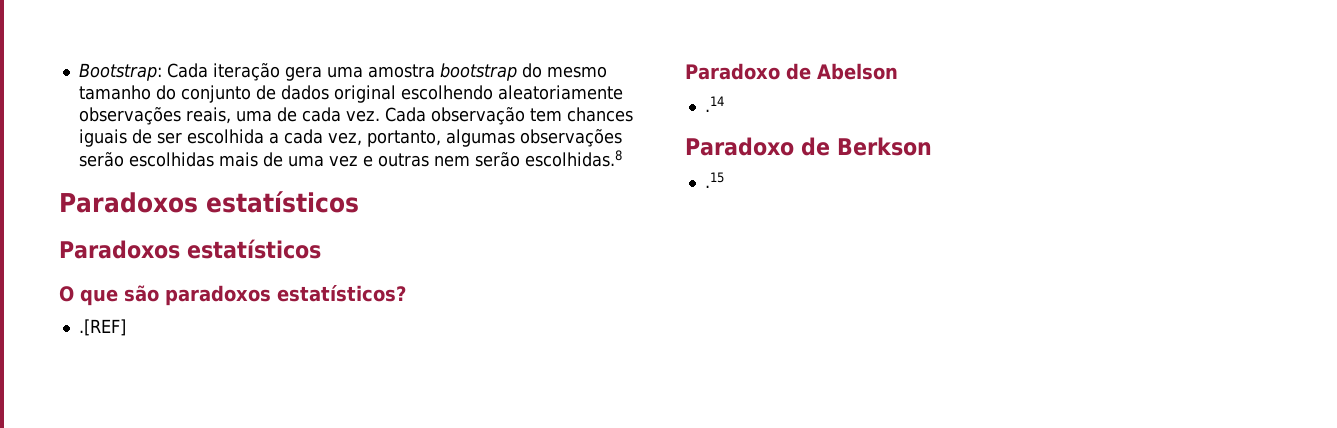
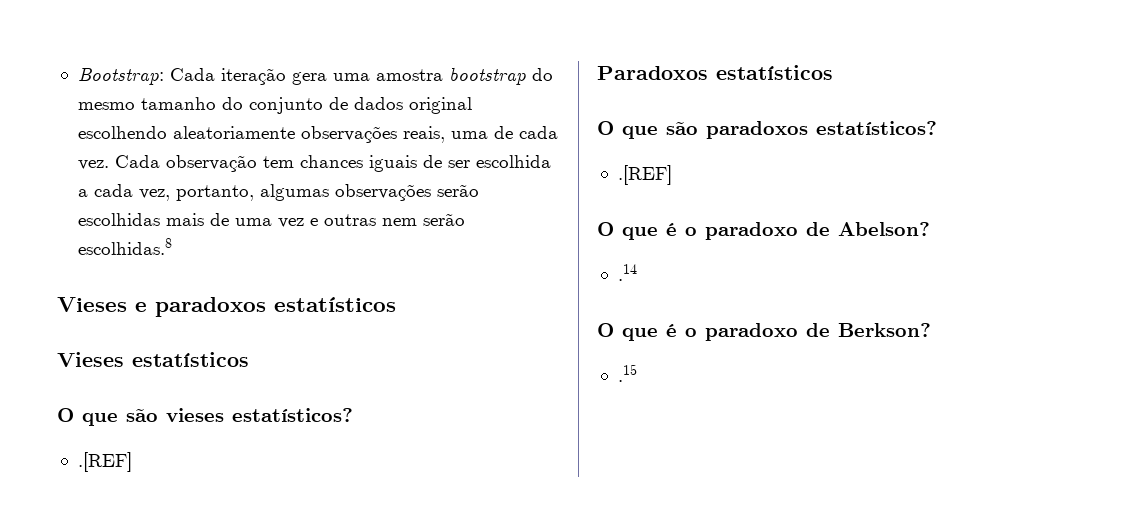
  Cada observação tem chances iguais de ser escolhida a cada vez, portanto, algumas observações serão escolhidas mais de uma vez e outras nem serão escolhidas.8
- Paradoxos estatísticos
+ Vieses e paradoxos estatísticos
+ Vieses estatísticos
+ O que são vieses estatísticos?
+ .[REF]
- Paradoxo de Abelson
+ O que é o paradoxo de Abelson?
  .14
- Paradoxo de Berkson
+ O que é o paradoxo de Berkson?

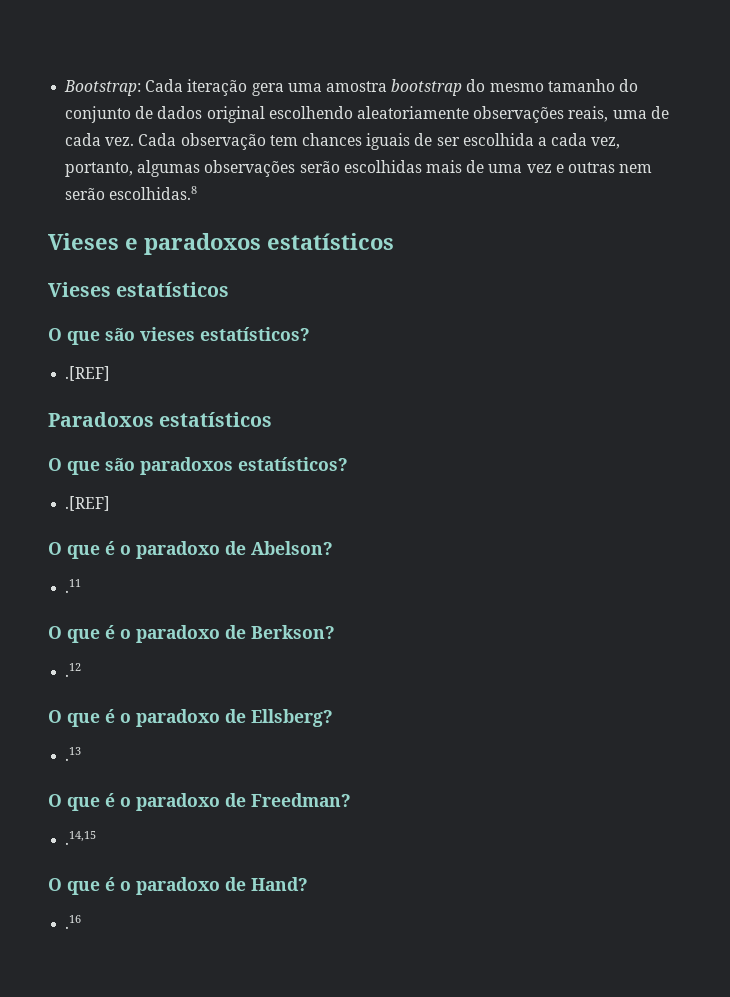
- .14
+ .11
- .15
+ .12
+ O que é o paradoxo de Ellsberg?
+ .13
+ O que é o paradoxo de Freedman?
+ .14,15
+ O que é o paradoxo de Hand?
+ .16

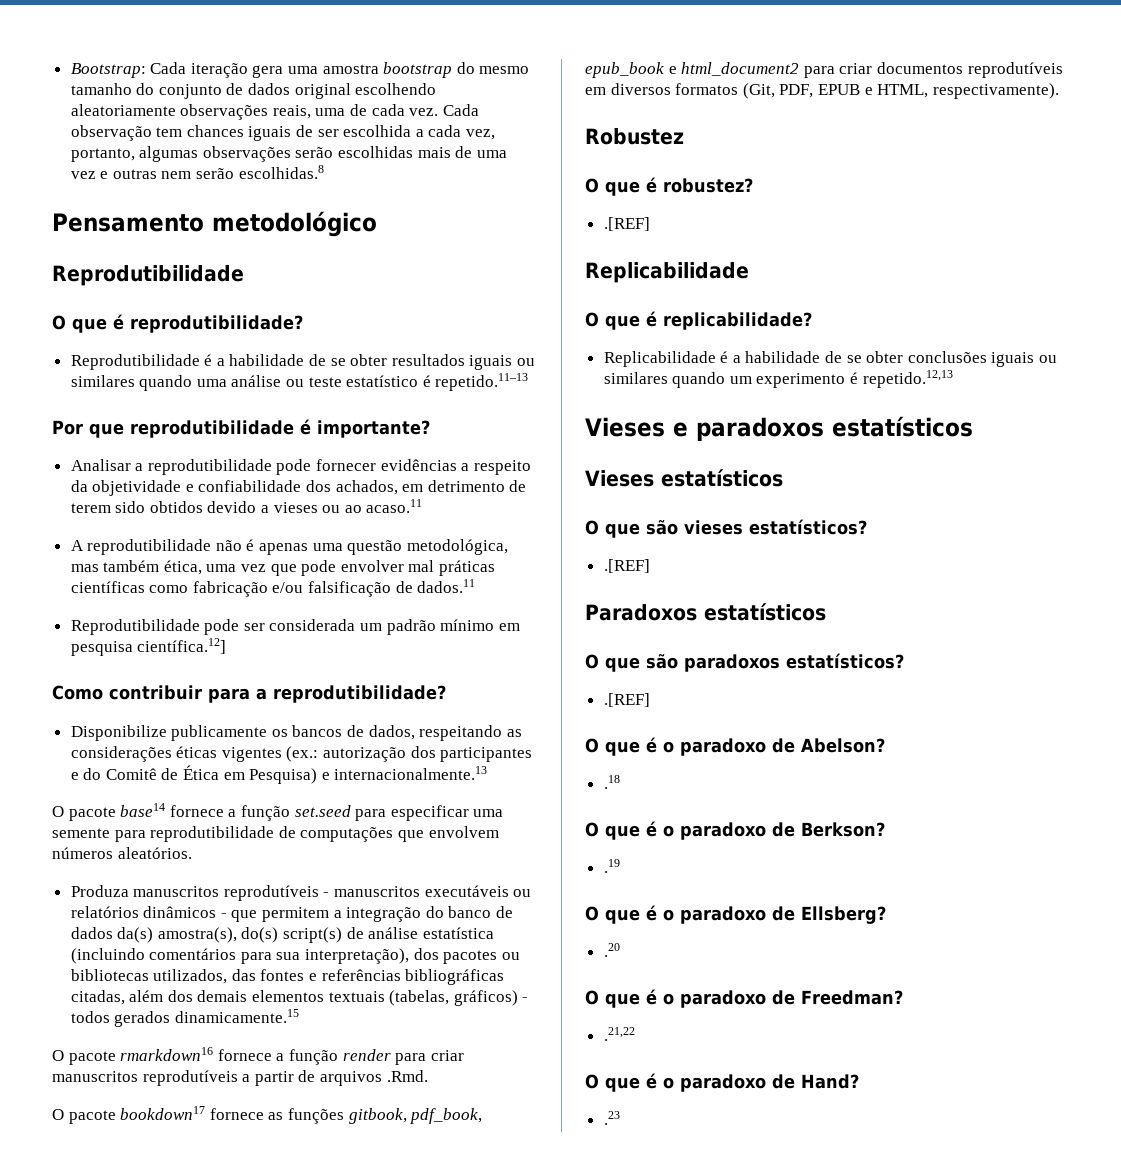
+ Pensamento metodológico
+ Reprodutibilidade
+ O que é reprodutibilidade?
+ Reprodutibilidade é a habilidade de se obter resultados iguais ou similares quando uma análise ou teste estatístico é repetido.11–13
+ Por que reprodutibilidade é importante?
+ Analisar a reprodutibilidade pode fornecer evidências a respeito da objetividade e confiabilidade dos achados, em detrimento de terem sido obtidos devido a vieses ou ao acaso.11
+ A reprodutibilidade não é apenas uma questão metodológica, mas também ética, uma vez que pode envolver mal práticas científicas como fabricação e/ou falsificação de dados.11
+ Reprodutibilidade pode ser considerada um padrão mínimo em pesquisa científica.12]
+ Como contribuir para a reprodutibilidade?
+ Disponibilize publicamente os bancos de dados, respeitando as considerações éticas vigentes (ex.: autorização dos participantes e do Comitê de Ética em Pesquisa) e internacionalmente.13
+ O pacote base14 fornece a função set.seed para especificar uma semente para reprodutibilidade de computações que envolvem números aleatórios.
+ Produza manuscritos reprodutíveis - manuscritos executáveis ou relatórios dinâmicos - que permitem a integração do banco de dados da(s) amostra(s), do(s) script(s) de análise estatística (incluindo comentários para sua interpretação), dos pacotes ou bibliotecas utilizados, das fontes e referências bibliográficas citadas, além dos demais elementos textuais (tabelas, gráficos) - todos gerados dinamicamente.15
+ O pacote rmarkdown16 fornece a função render para criar manuscritos reprodutíveis a partir de arquivos .Rmd.
+ O pacote bookdown17 fornece as funções gitbook, pdf_book, epub_book e html_document2 para criar documentos reprodutíveis em diversos formatos (Git, PDF, EPUB e HTML, respectivamente).
+ Robustez
+ O que é robustez?
+ .[REF]
+ Replicabilidade
+ O que é replicabilidade?
+ Replicabilidade é a habilidade de se obter conclusões iguais ou similares quando um experimento é repetido.12,13
- .11
+ .18
- .12
+ .19
- .13
+ .20
- .14,15
+ .21,22
- .16
+ .23

